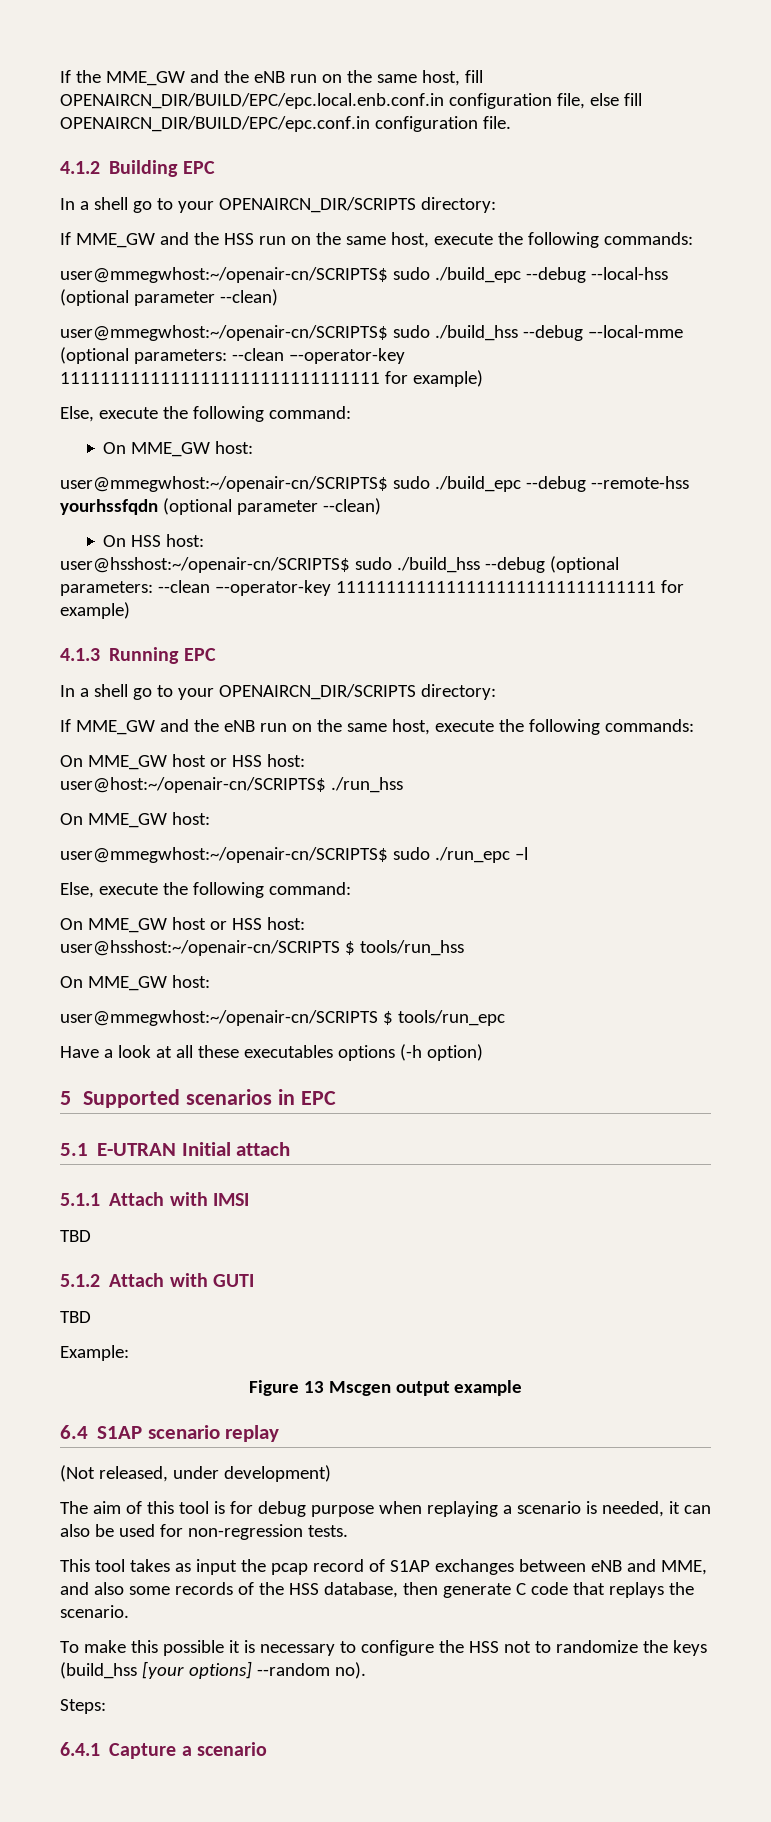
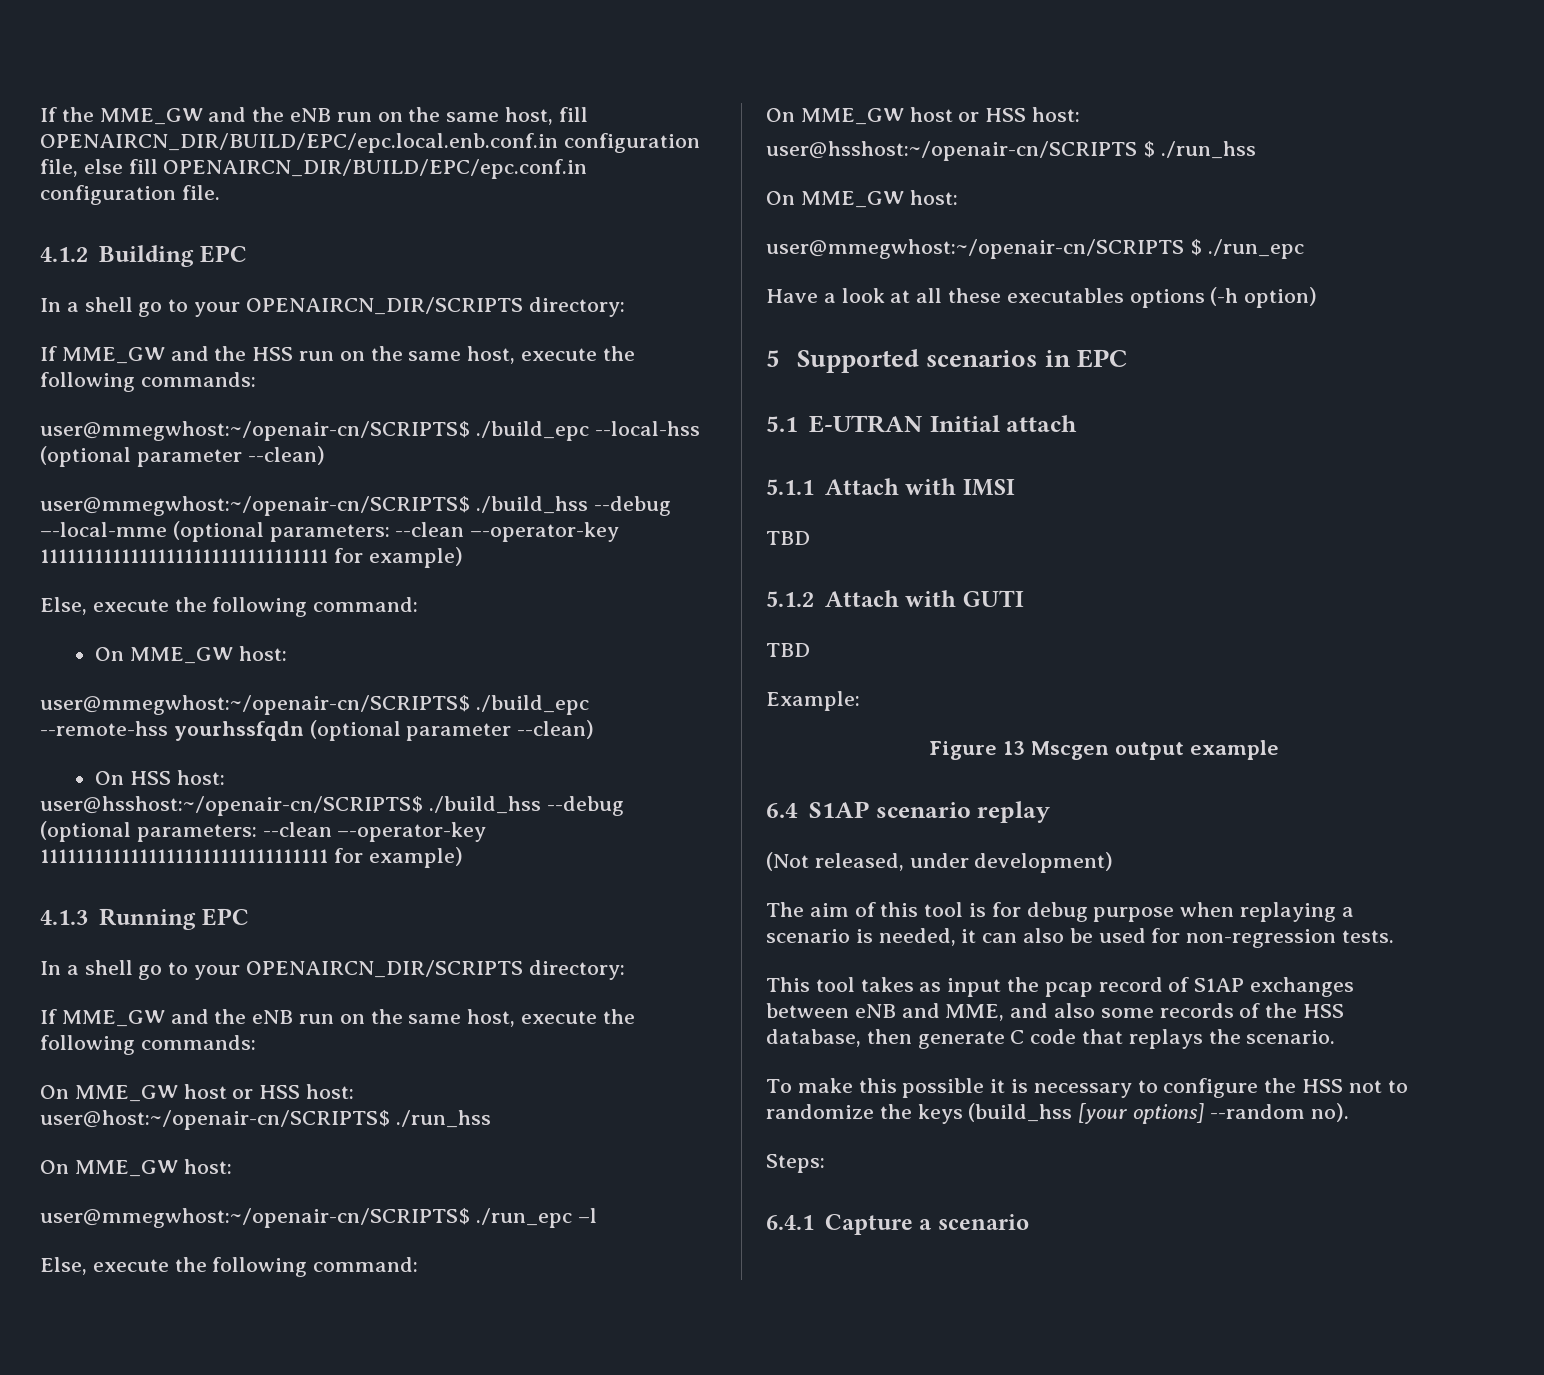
- user@mmegwhost:~/openair-cn/SCRIPTS$ sudo ./build_epc --debug --local-hss (optional parameter --clean)
+ user@mmegwhost:~/openair-cn/SCRIPTS$ ./build_epc --local-hss (optional parameter --clean)
- user@mmegwhost:~/openair-cn/SCRIPTS$ sudo ./build_hss --debug –-local-mme (optional parameters: --clean –-operator-key 11111111111111111111111111111111 for example)
+ user@mmegwhost:~/openair-cn/SCRIPTS$ ./build_hss --debug –-local-mme (optional parameters: --clean –-operator-key 11111111111111111111111111111111 for example)
- user@mmegwhost:~/openair-cn/SCRIPTS$ sudo ./build_epc --debug --remote-hss yourhssfqdn (optional parameter --clean)
+ user@mmegwhost:~/openair-cn/SCRIPTS$ ./build_epc --remote-hss yourhssfqdn (optional parameter --clean)
- user@hsshost:~/openair-cn/SCRIPTS$ sudo ./build_hss --debug (optional parameters: --clean –-operator-key 11111111111111111111111111111111 for example)
+ user@hsshost:~/openair-cn/SCRIPTS$ ./build_hss --debug (optional parameters: --clean –-operator-key 11111111111111111111111111111111 for example)
- user@mmegwhost:~/openair-cn/SCRIPTS$ sudo ./run_epc –l
+ user@mmegwhost:~/openair-cn/SCRIPTS$ ./run_epc –l
- user@hsshost:~/openair-cn/SCRIPTS $ tools/run_hss
+ user@hsshost:~/openair-cn/SCRIPTS $ ./run_hss
- user@mmegwhost:~/openair-cn/SCRIPTS $ tools/run_epc
+ user@mmegwhost:~/openair-cn/SCRIPTS $ ./run_epc

